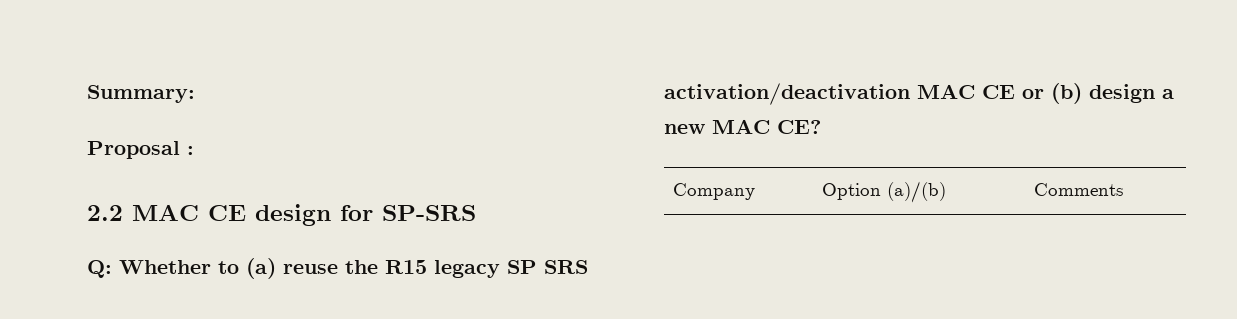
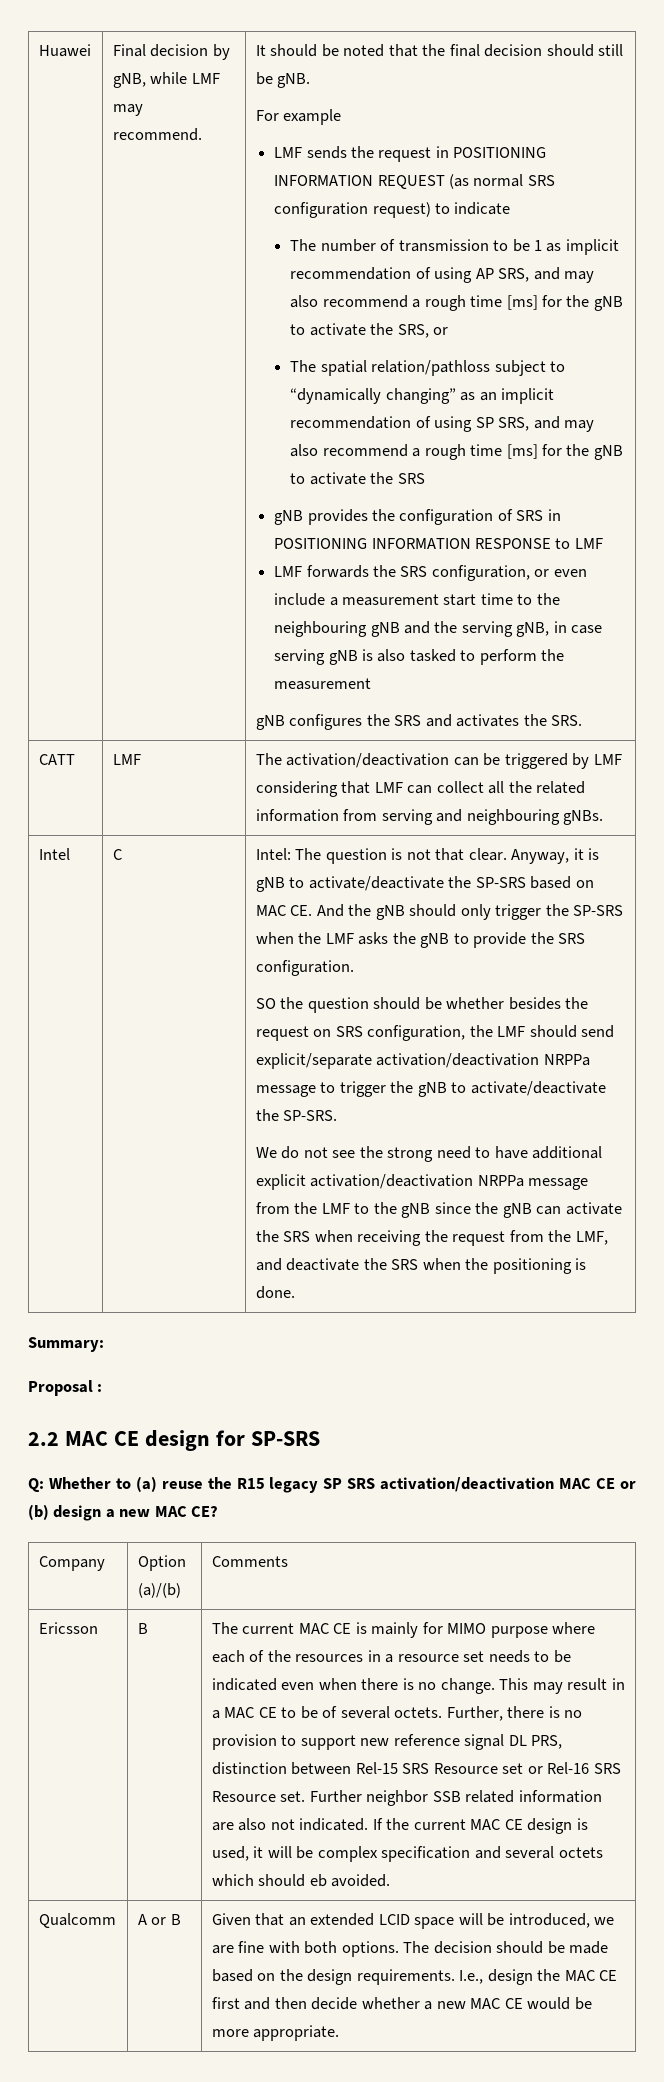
+ Huawei | Final decision by gNB, while LMF may recommend. | It should be noted that the final decision should still be gNB.
+ For example
+ LMF sends the request in POSITIONING INFORMATION REQUEST (as normal SRS configuration request) to indicate
+ The number of transmission to be 1 as implicit recommendation of using AP SRS, and may also recommend a rough time [ms] for the gNB to activate the SRS, or
+ The spatial relation/pathloss subject to “dynamically changing” as an implicit recommendation of using SP SRS, and may also recommend a rough time [ms] for the gNB to activate the SRS
+ gNB provides the configuration of SRS in POSITIONING INFORMATION RESPONSE to LMF
+ LMF forwards the SRS configuration, or even include a measurement start time to the neighbouring gNB and the serving gNB, in case serving gNB is also tasked to perform the measurement
+ gNB configures the SRS and activates the SRS.
+ CATT | LMF | The activation/deactivation can be triggered by LMF considering that LMF can collect all the related information from serving and neighbouring gNBs.
+ Intel | C | Intel: The question is not that clear. Anyway, it is gNB to activate/deactivate the SP-SRS based on MAC CE. And the gNB should only trigger the SP-SRS when the LMF asks the gNB to provide the SRS configuration.
+ SO the question should be whether besides the request on SRS configuration, the LMF should send explicit/separate activation/deactivation NRPPa message to trigger the gNB to activate/deactivate the SP-SRS.
+ We do not see the strong need to have additional explicit activation/deactivation NRPPa message from the LMF to the gNB since the gNB can activate the SRS when receiving the request from the LMF, and deactivate the SRS when the positioning is done.
+ Ericsson | B | The current MAC CE is mainly for MIMO purpose where each of the resources in a resource set needs to be indicated even when there is no change. This may result in a MAC CE to be of several octets. Further, there is no provision to support new reference signal DL PRS, distinction between Rel-15 SRS Resource set or Rel-16 SRS Resource set. Further neighbor SSB related information are also not indicated. If the current MAC CE design is used, it will be complex specification and several octets which should eb avoided.
+ Qualcomm | A or B | Given that an extended LCID space will be introduced, we are fine with both options. The decision should be made based on the design requirements. I.e., design the MAC CE first and then decide whether a new MAC CE would be more appropriate.

